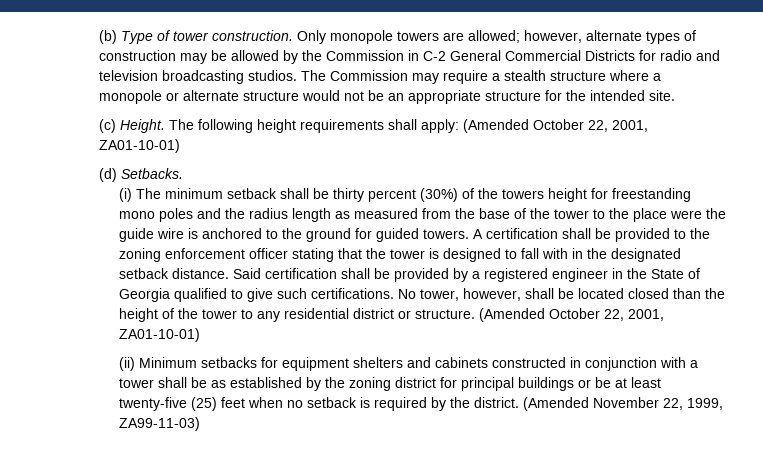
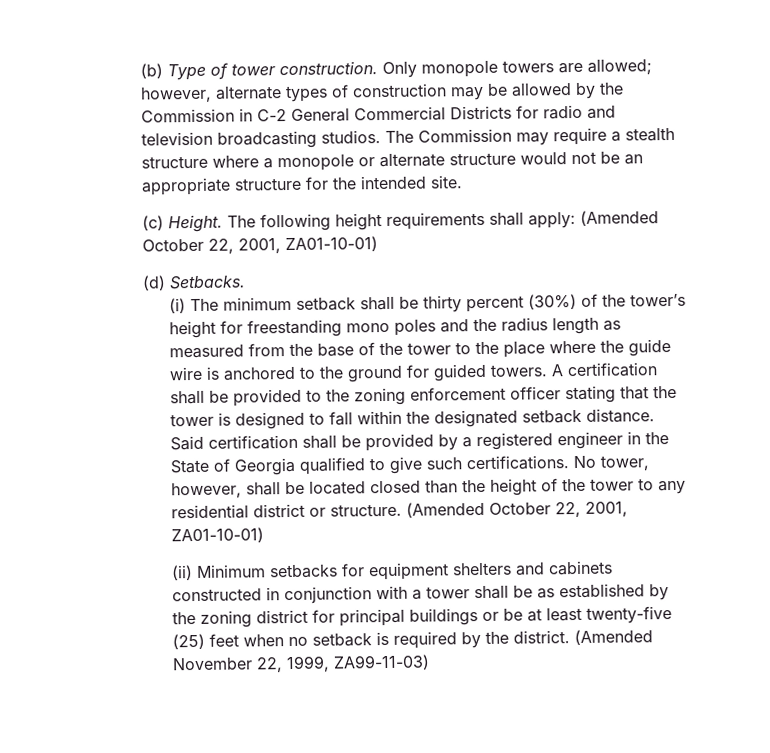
- (i) The minimum setback shall be thirty percent (30%) of the towers height for freestanding mono poles and the radius length as measured from the base of the tower to the place were the guide wire is anchored to the ground for guided towers.
+ (i) The minimum setback shall be thirty percent (30%) of the tower’s height for freestanding mono poles and the radius length as measured from the base of the tower to the place where the guide wire is anchored to the ground for guided towers.
- A certification shall be provided to the zoning enforcement officer stating that the tower is designed to fall with in the designated setback distance.
+ A certification shall be provided to the zoning enforcement officer stating that the tower is designed to fall within the designated setback distance.

